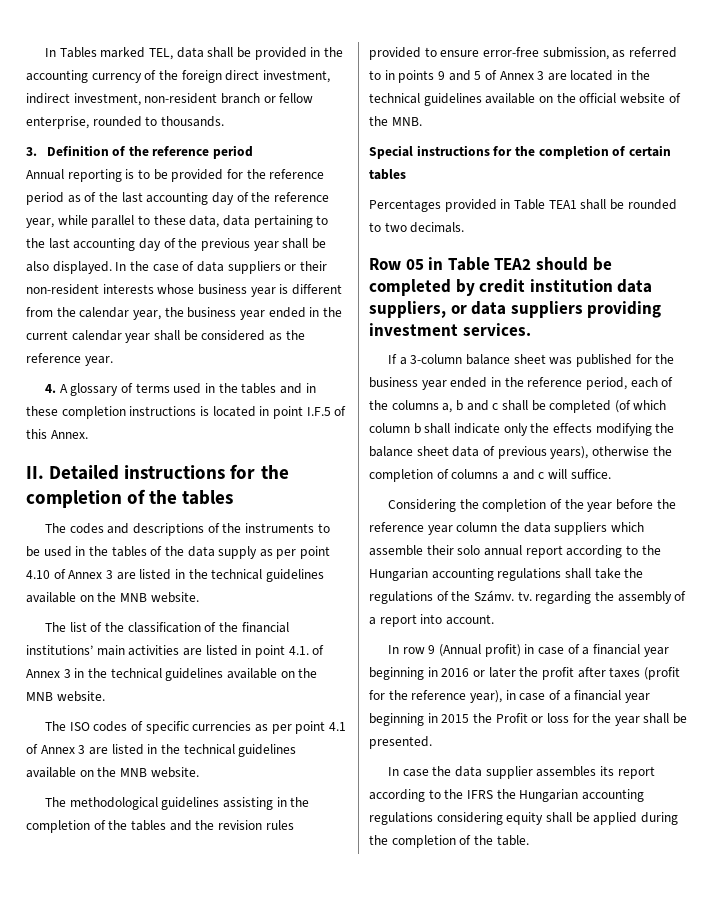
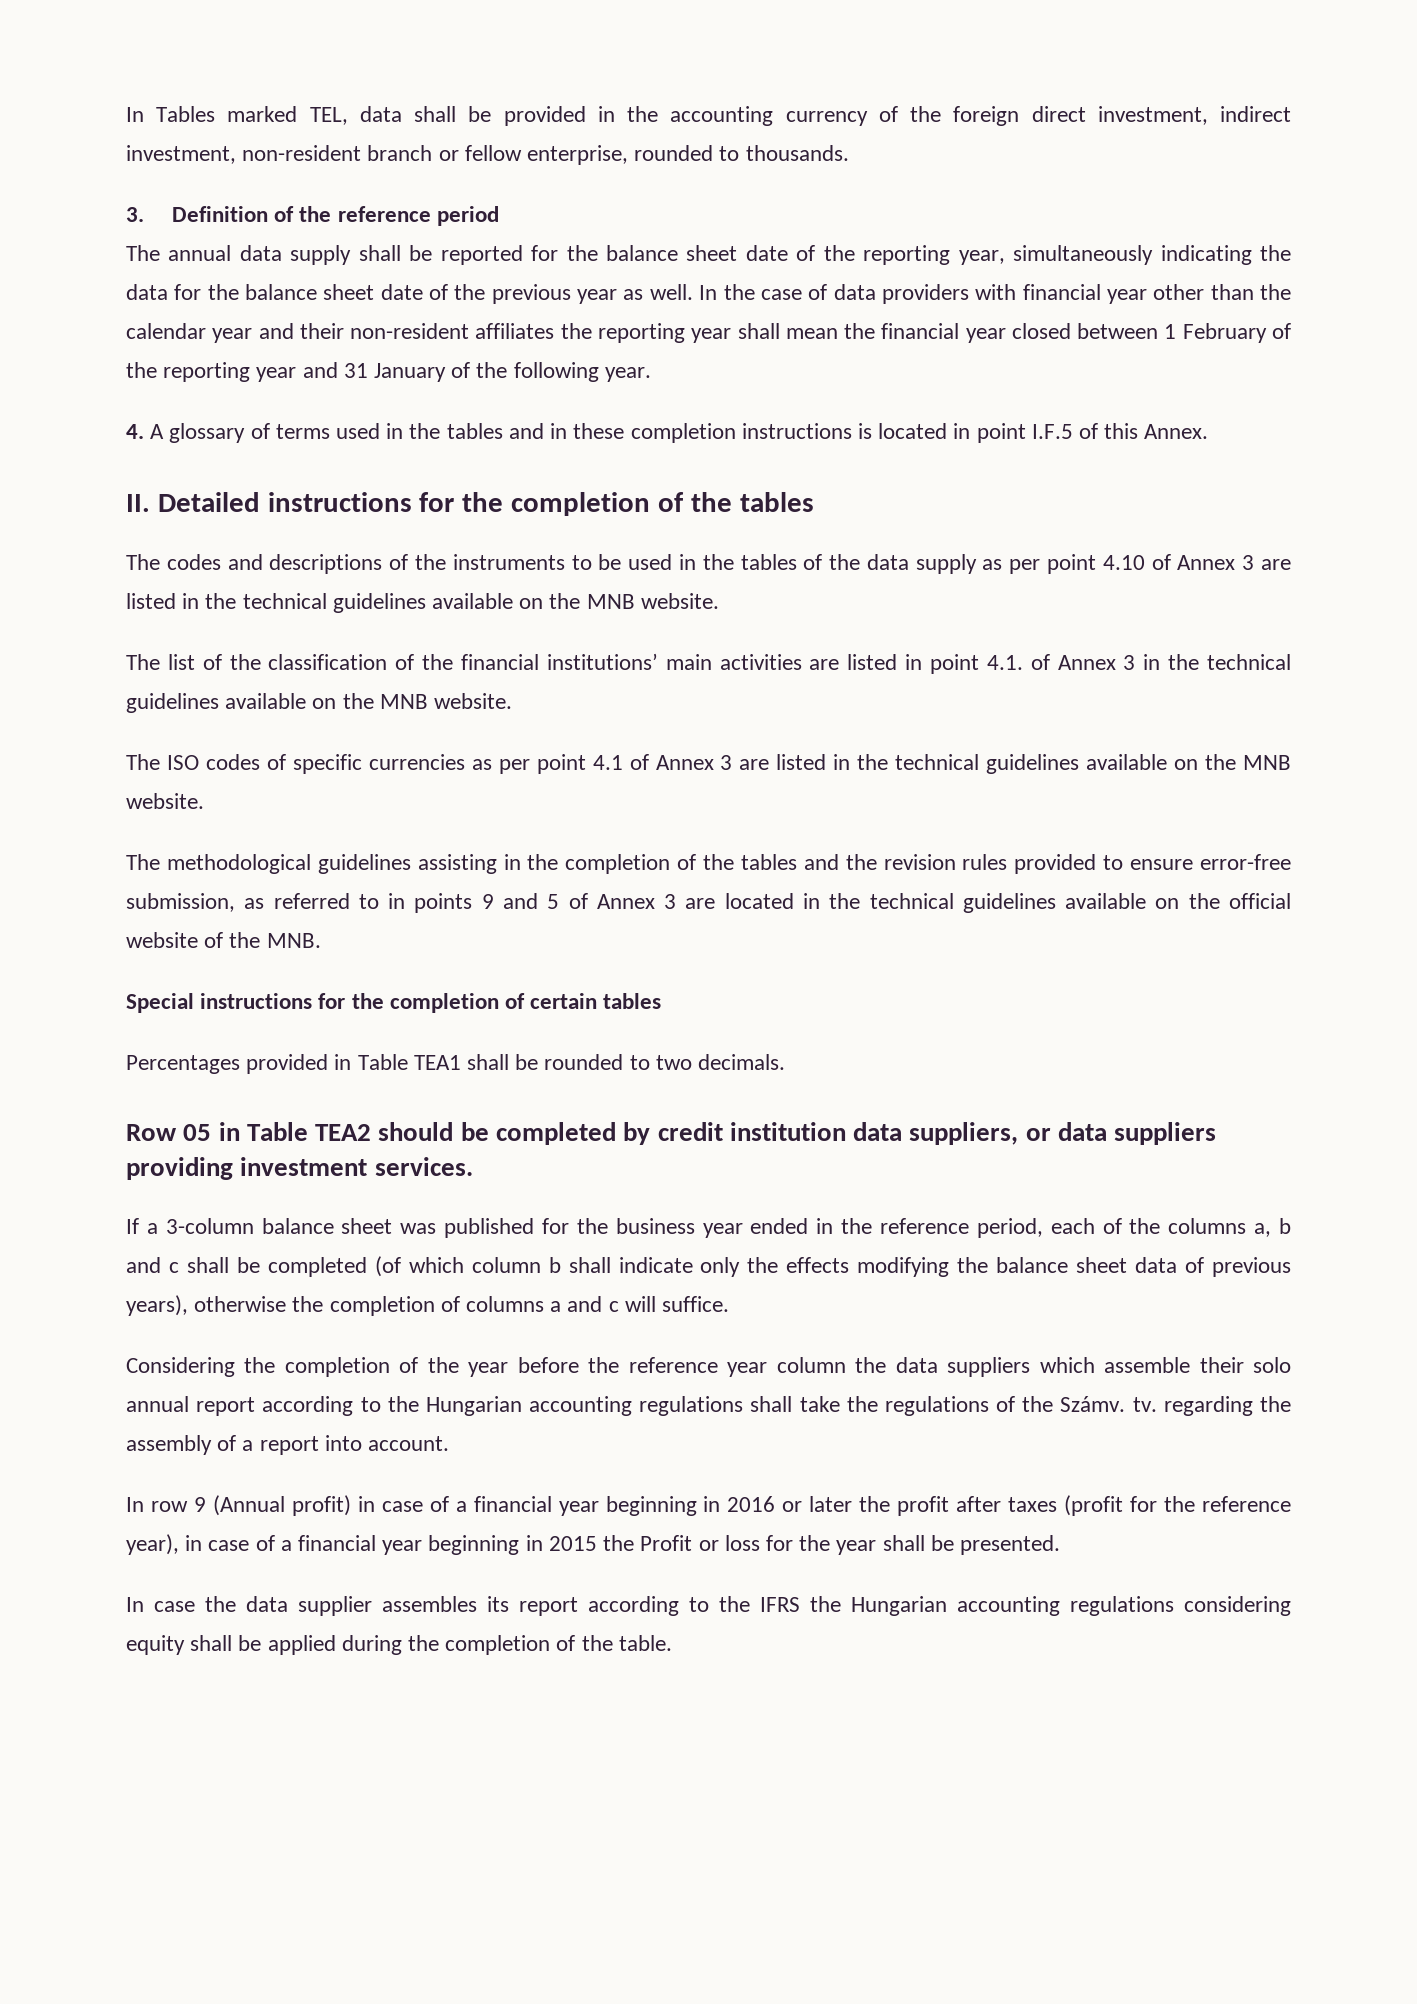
- Annual reporting is to be provided for the reference period as of the last accounting day of the reference year, while parallel to these data, data pertaining to the last accounting day of the previous year shall be also displayed.
+ The annual data supply shall be reported for the balance sheet date of the reporting year, simultaneously indicating the data for the balance sheet date of the previous year as well.
- In the case of data suppliers or their non-resident interests whose business year is different from the calendar year, the business year ended in the current calendar year shall be considered as the reference year.
+ In the case of data providers with financial year other than the calendar year and their non-resident affiliates the reporting year shall mean the financial year closed between 1 February of the reporting year and 31 January of the following year.

